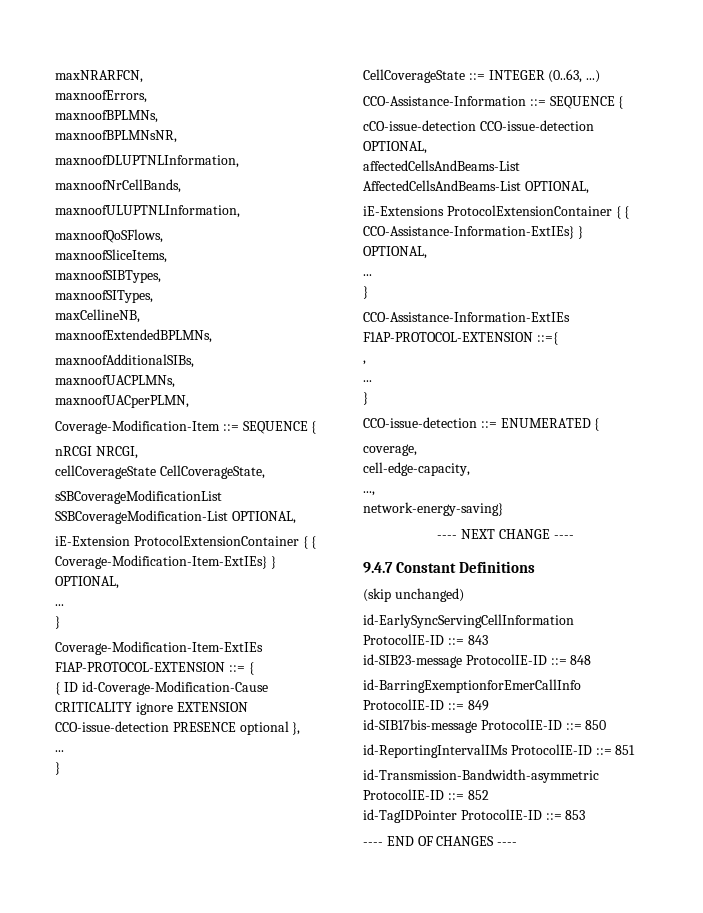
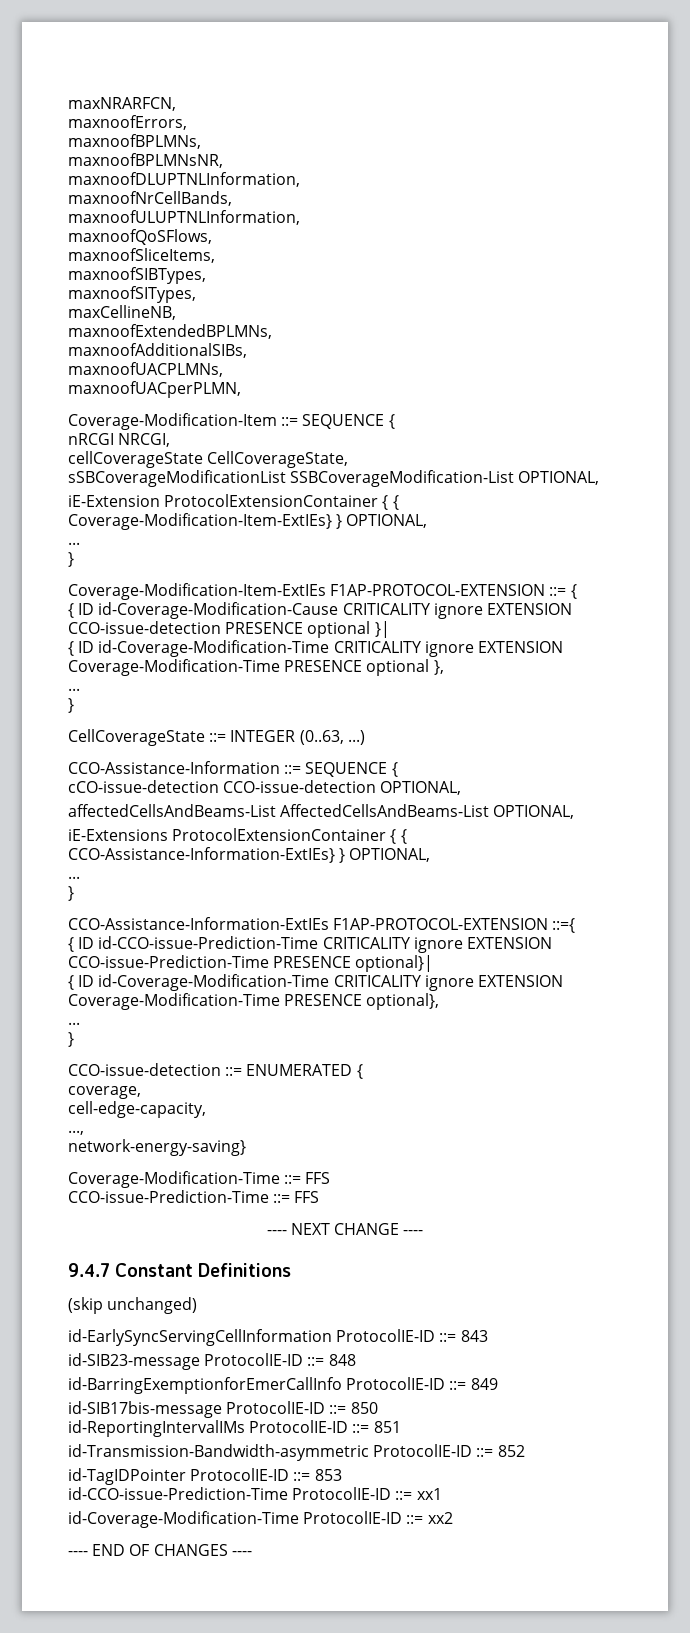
- { ID id-Coverage-Modification-Cause CRITICALITY ignore EXTENSION CCO-issue-detection PRESENCE optional },
+ { ID id-Coverage-Modification-Cause CRITICALITY ignore EXTENSION CCO-issue-detection PRESENCE optional }|
+ { ID id-Coverage-Modification-Time CRITICALITY ignore EXTENSION Coverage-Modification-Time PRESENCE optional },
- ,
+ { ID id-CCO-issue-Prediction-Time CRITICALITY ignore EXTENSION CCO-issue-Prediction-Time PRESENCE optional}|
+ { ID id-Coverage-Modification-Time CRITICALITY ignore EXTENSION Coverage-Modification-Time PRESENCE optional},
+ Coverage-Modification-Time ::= FFS
+ CCO-issue-Prediction-Time ::= FFS
+ id-CCO-issue-Prediction-Time ProtocolIE-ID ::= xx1
+ id-Coverage-Modification-Time ProtocolIE-ID ::= xx2

